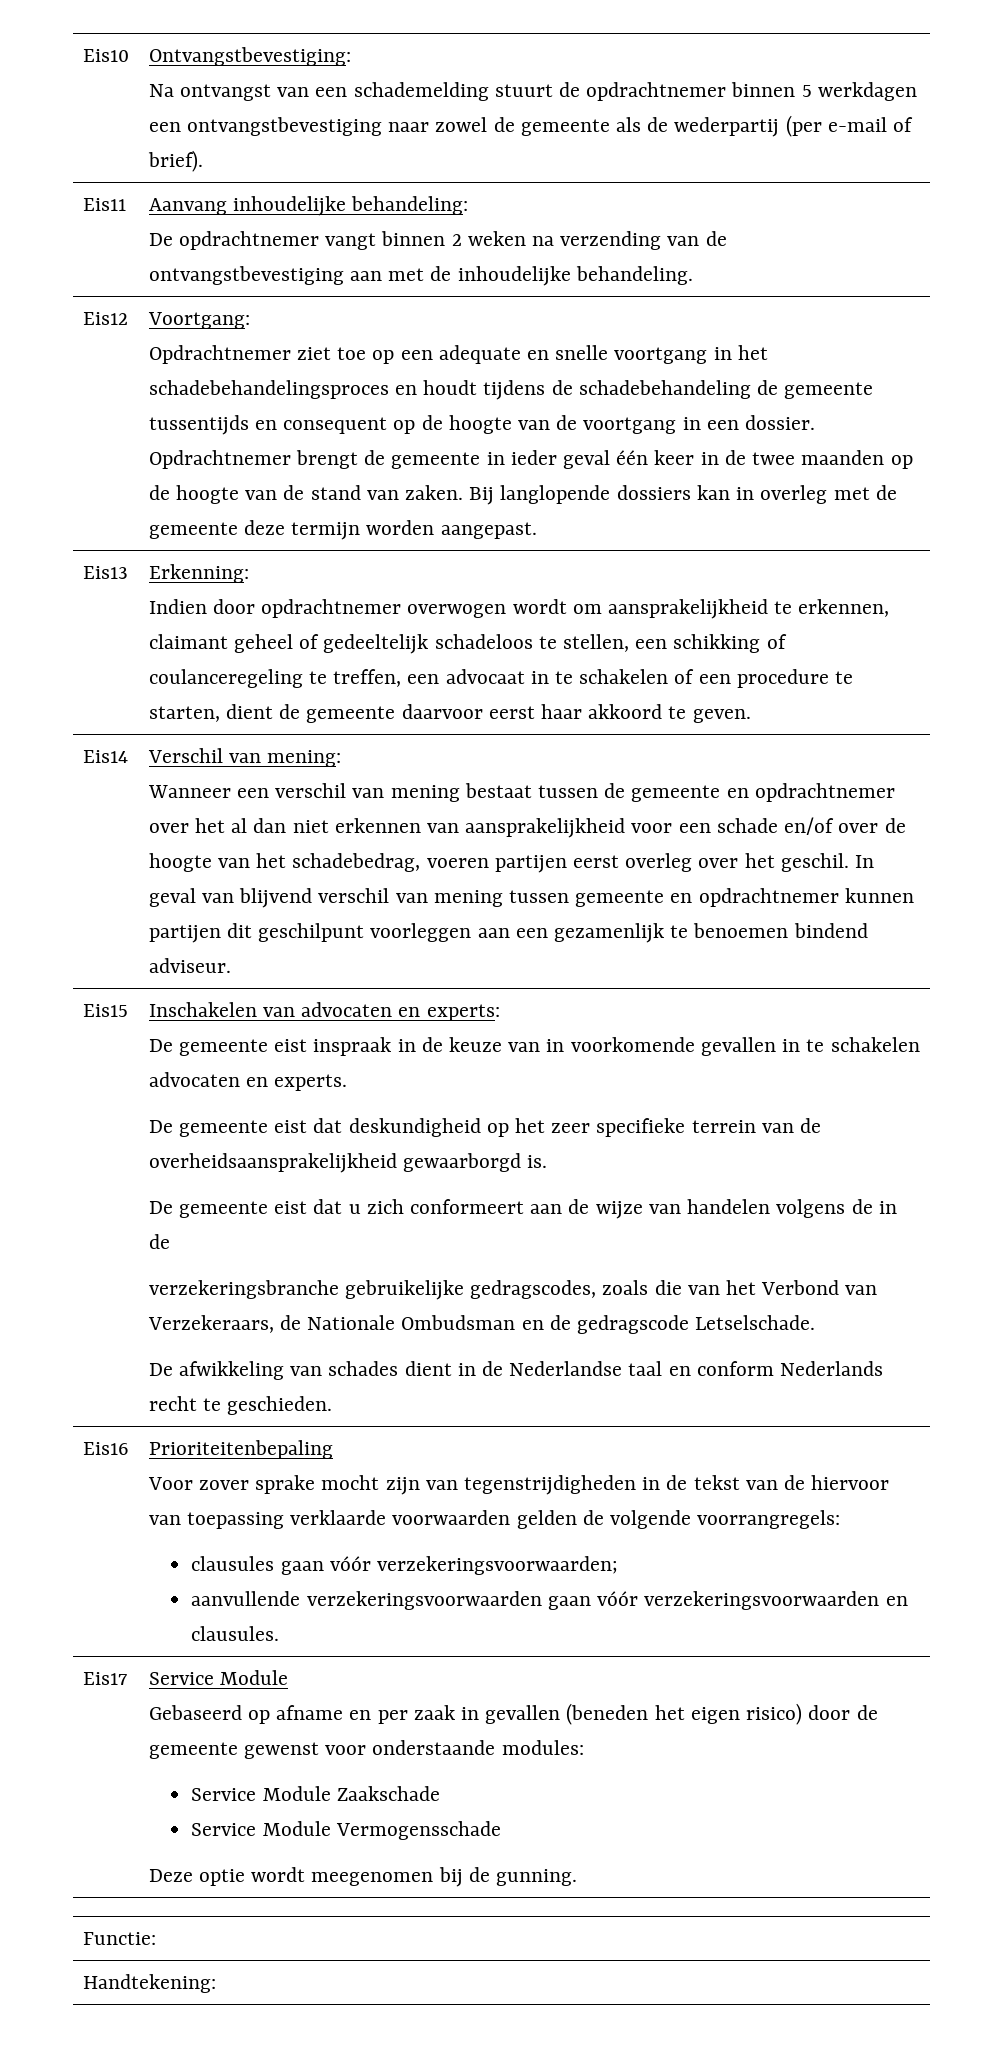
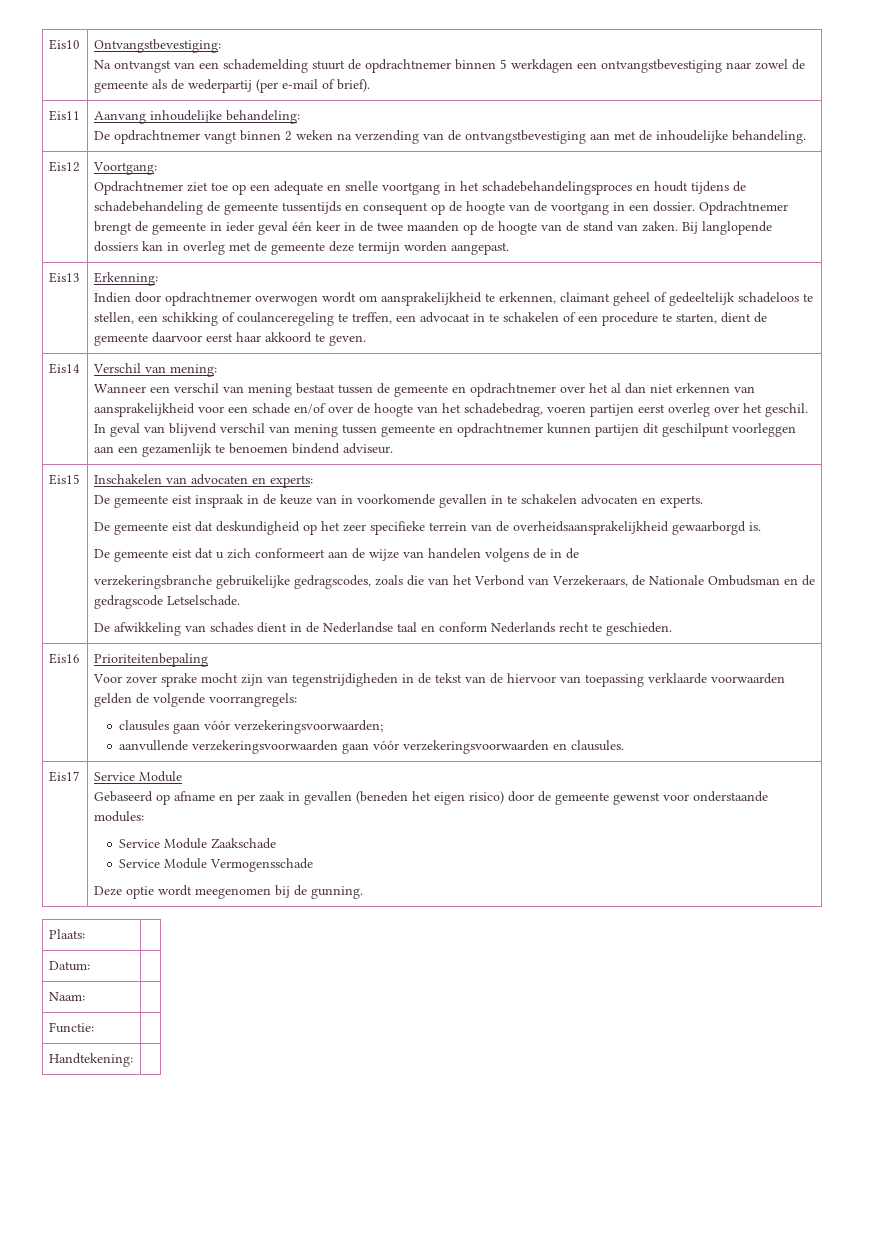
+ Plaats: |
+ Datum: |
+ Naam: |

